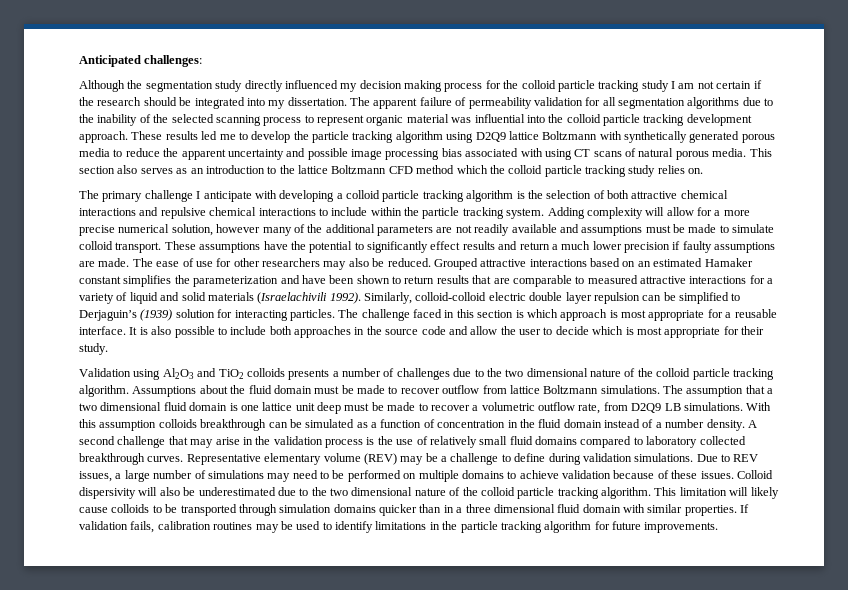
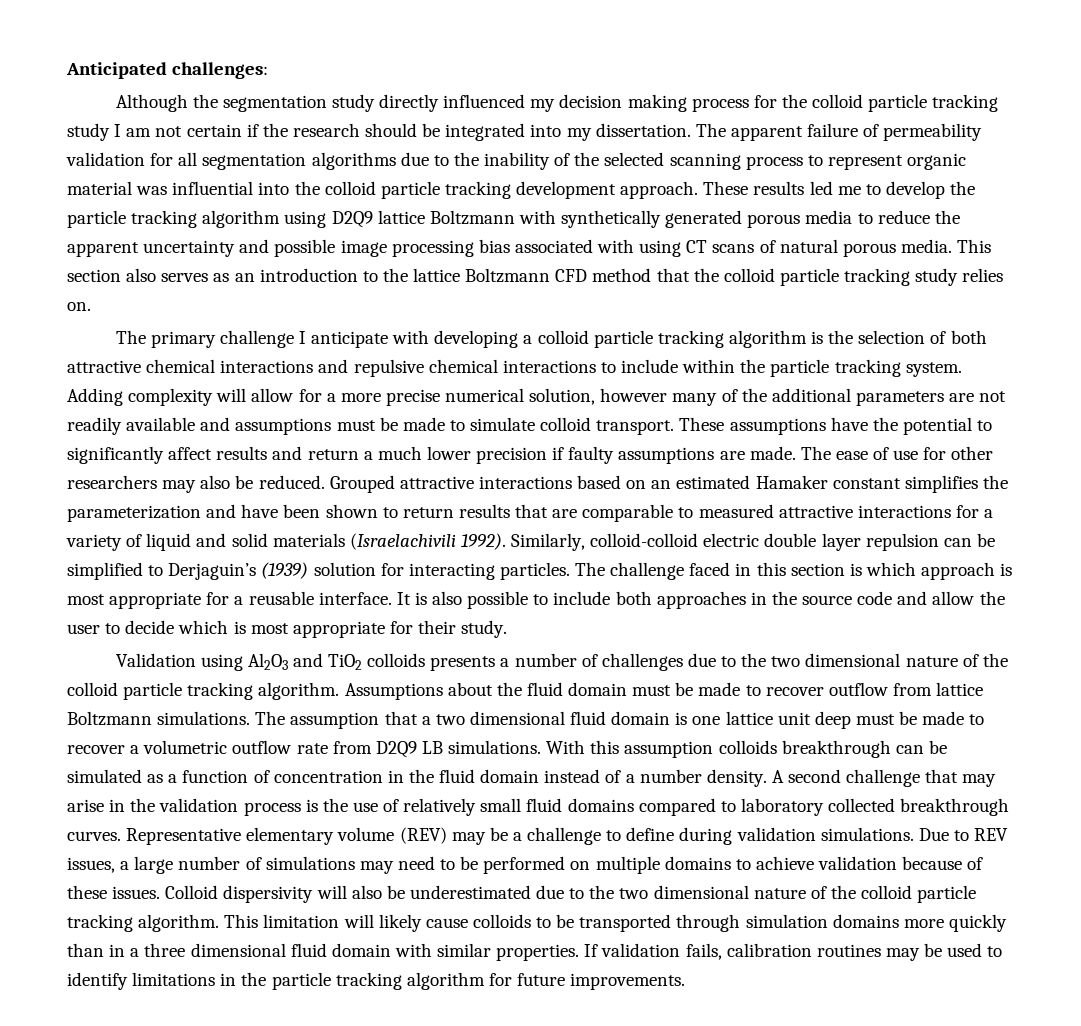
- This section also serves as an introduction to the lattice Boltzmann CFD method which the colloid particle tracking study relies on.
+ This section also serves as an introduction to the lattice Boltzmann CFD method that the colloid particle tracking study relies on.
- These assumptions have the potential to significantly effect results and return a much lower precision if faulty assumptions are made.
+ These assumptions have the potential to significantly affect results and return a much lower precision if faulty assumptions are made.
- The assumption that a two dimensional fluid domain is one lattice unit deep must be made to recover a volumetric outflow rate, from D2Q9 LB simulations.
+ The assumption that a two dimensional fluid domain is one lattice unit deep must be made to recover a volumetric outflow rate from D2Q9 LB simulations.
- This limitation will likely cause colloids to be transported through simulation domains quicker than in a three dimensional fluid domain with similar properties.
+ This limitation will likely cause colloids to be transported through simulation domains more quickly than in a three dimensional fluid domain with similar properties.

